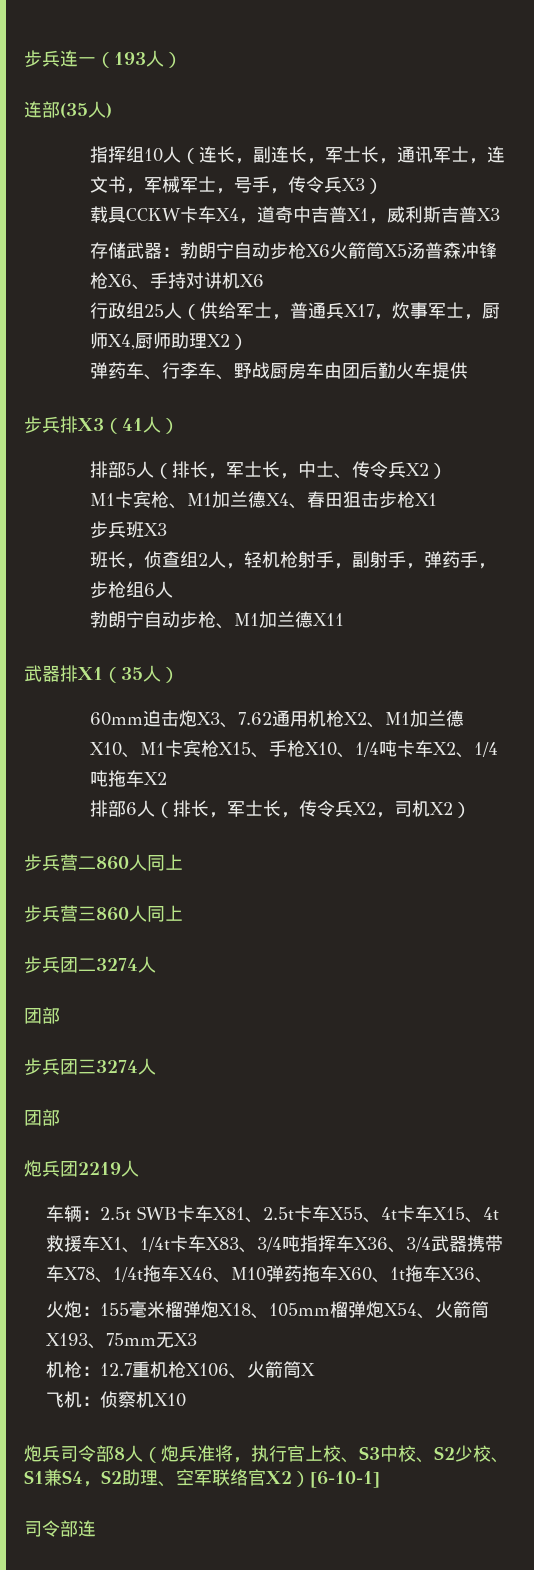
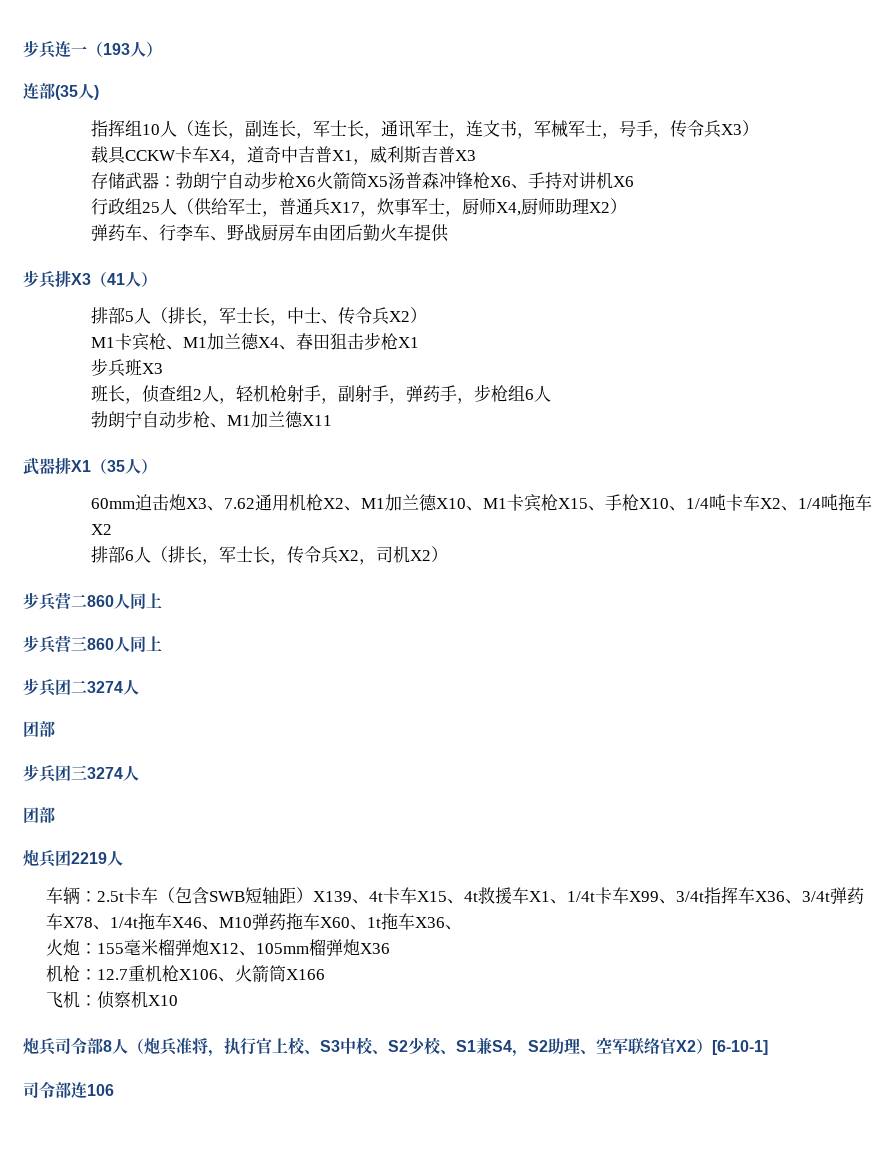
- 车辆：2.5t SWB卡车X81、2.5t卡车X55、4t卡车X15、4t救援车X1、1/4t卡车X83、3/4吨指挥车X36、3/4武器携带车X78、1/4t拖车X46、M10弹药拖车X60、1t拖车X36、
+ 车辆：2.5t卡车（包含SWB短轴距）X139、4t卡车X15、4t救援车X1、1/4t卡车X99、3/4t指挥车X36、3/4t弹药车X78、1/4t拖车X46、M10弹药拖车X60、1t拖车X36、
- 火炮：155毫米榴弹炮X18、105mm榴弹炮X54、火箭筒X193、75mm无X3
+ 火炮：155毫米榴弹炮X12、105mm榴弹炮X36
- 机枪：12.7重机枪X106、火箭筒X
+ 机枪：12.7重机枪X106、火箭筒X166
- 司令部连
+ 司令部连106

